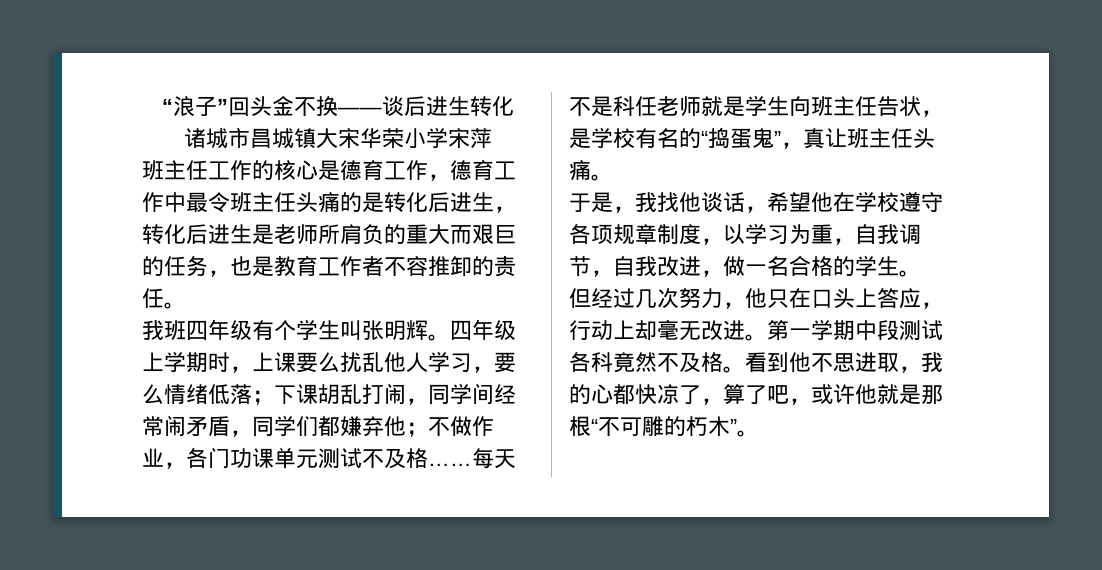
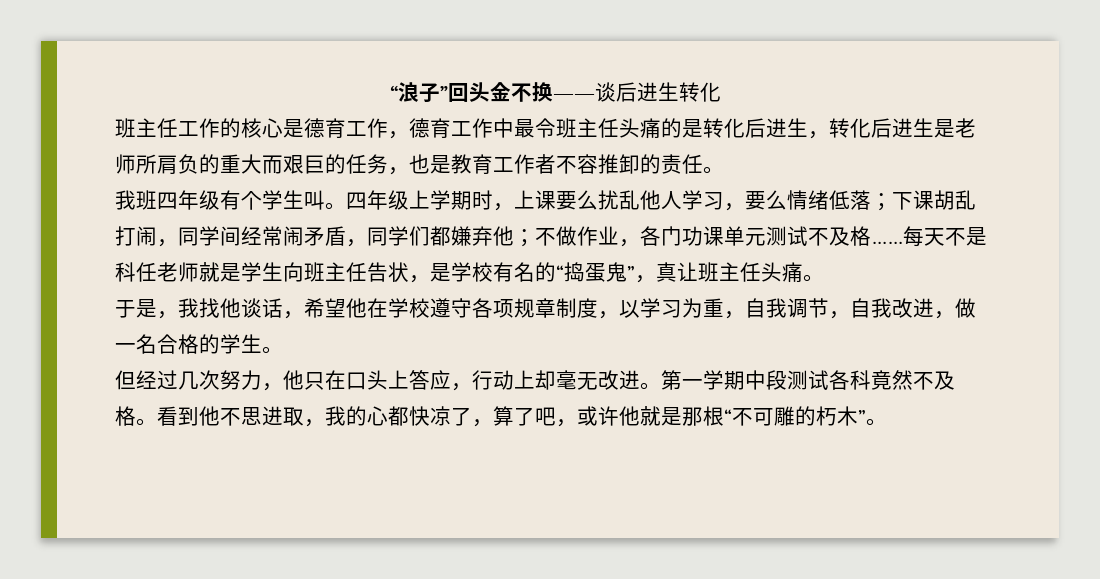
- 诸城市昌城镇大宋华荣小学宋萍
- 我班四年级有个学生叫张明辉。
+ 我班四年级有个学生叫。

